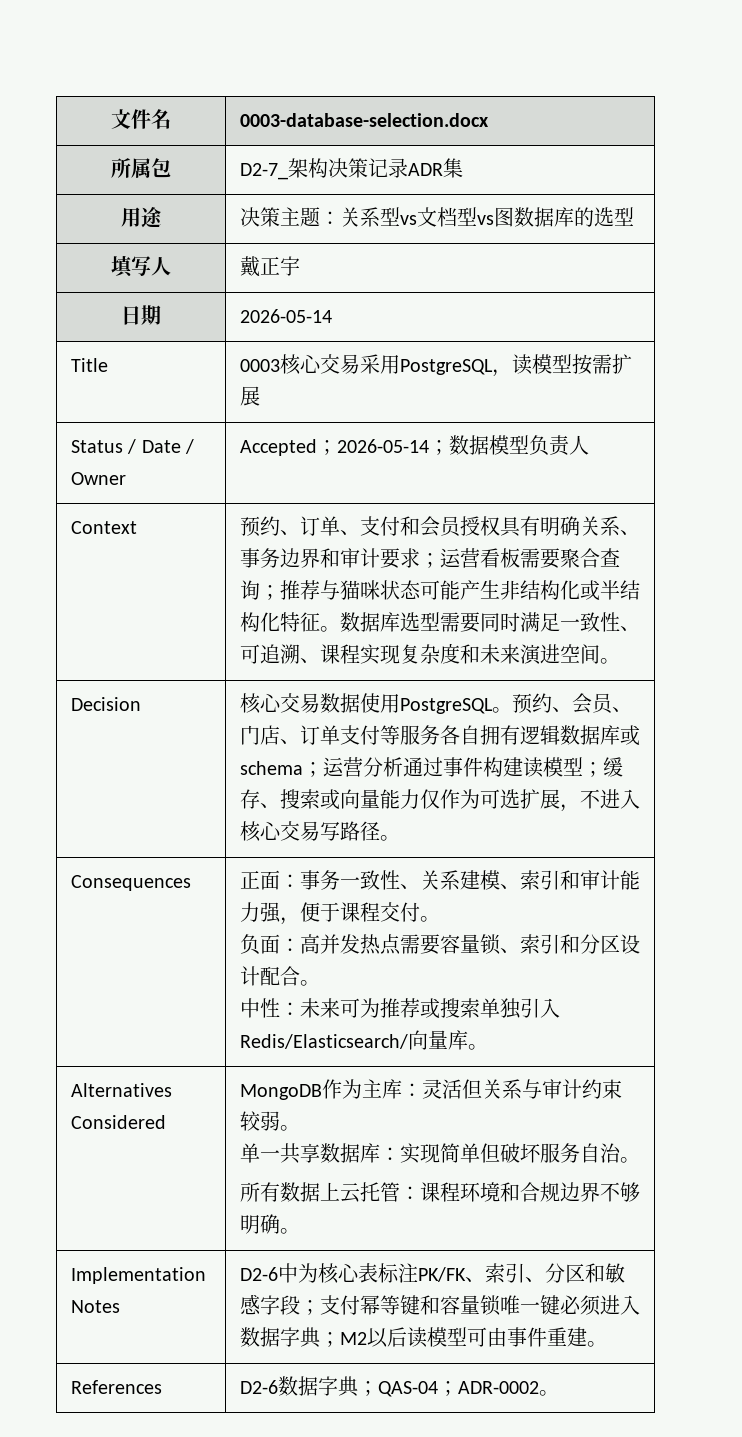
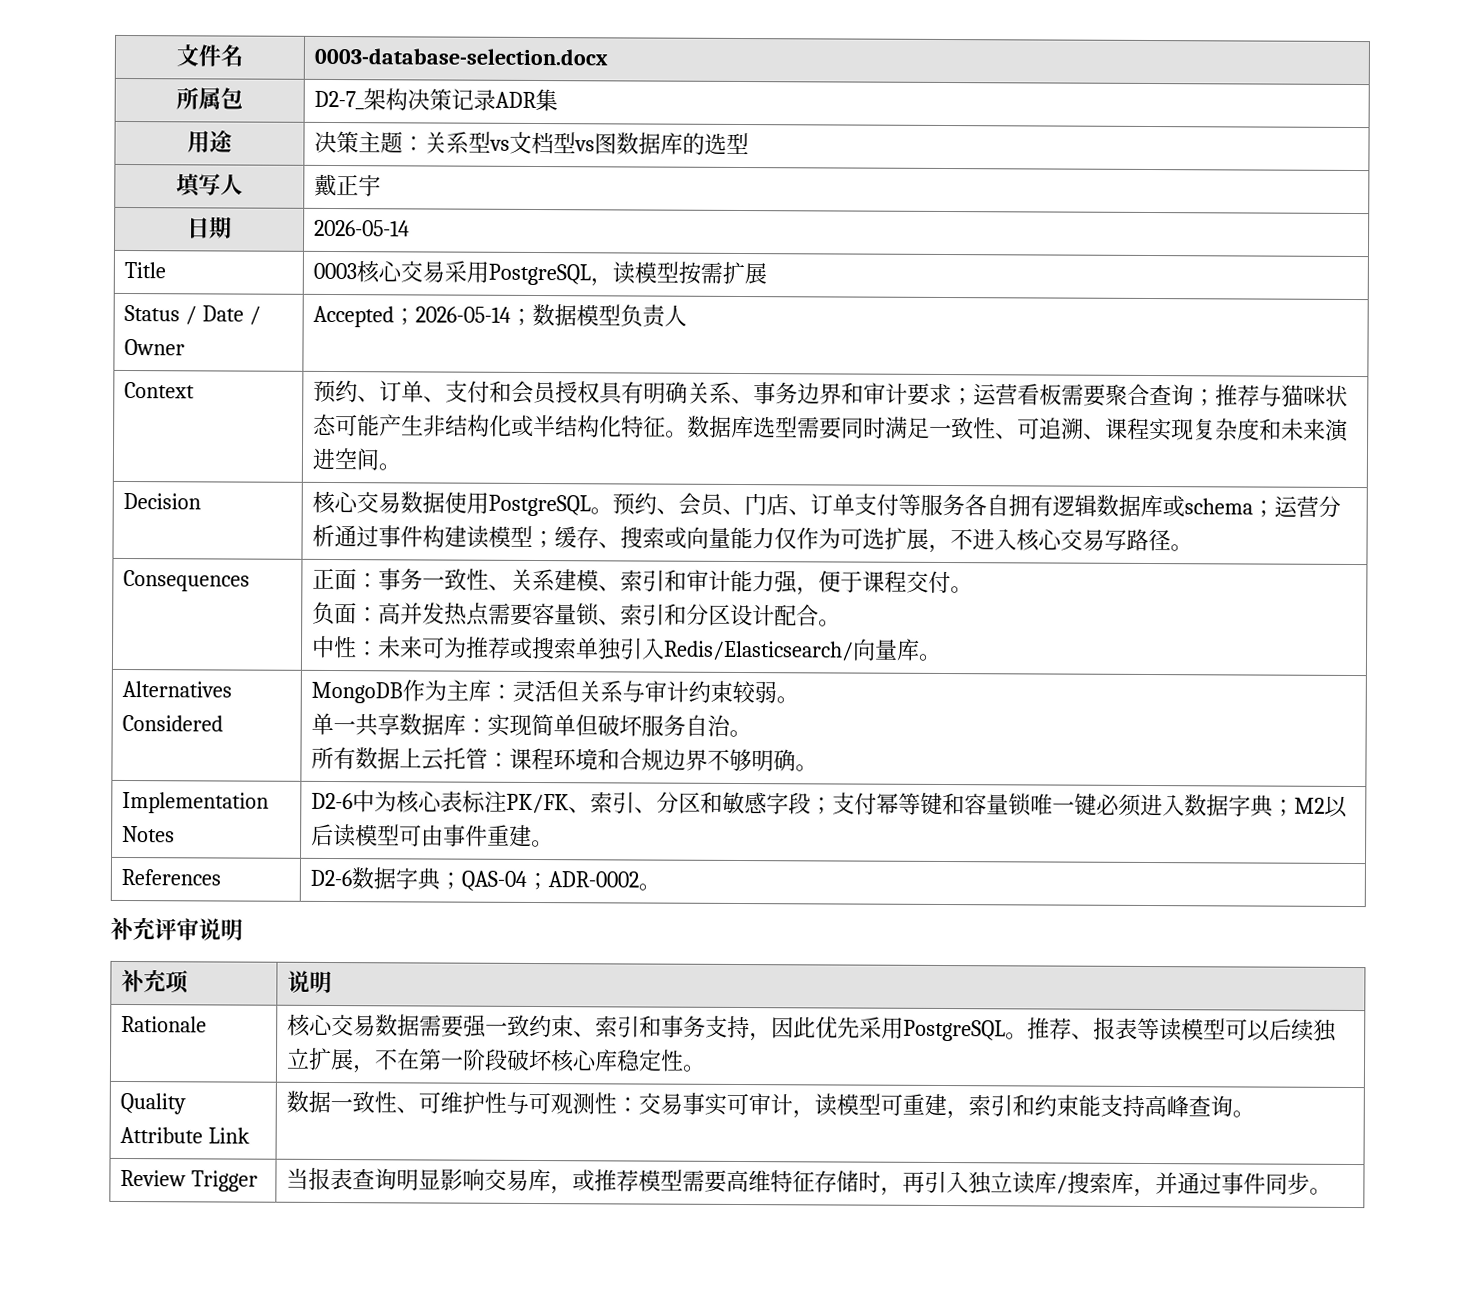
+ 补充评审说明
+ 补充项 | 说明
+ Rationale | 核心交易数据需要强一致约束、索引和事务支持，因此优先采用PostgreSQL。推荐、报表等读模型可以后续独立扩展，不在第一阶段破坏核心库稳定性。
+ Quality Attribute Link | 数据一致性、可维护性与可观测性：交易事实可审计，读模型可重建，索引和约束能支持高峰查询。
+ Review Trigger | 当报表查询明显影响交易库，或推荐模型需要高维特征存储时，再引入独立读库/搜索库，并通过事件同步。

